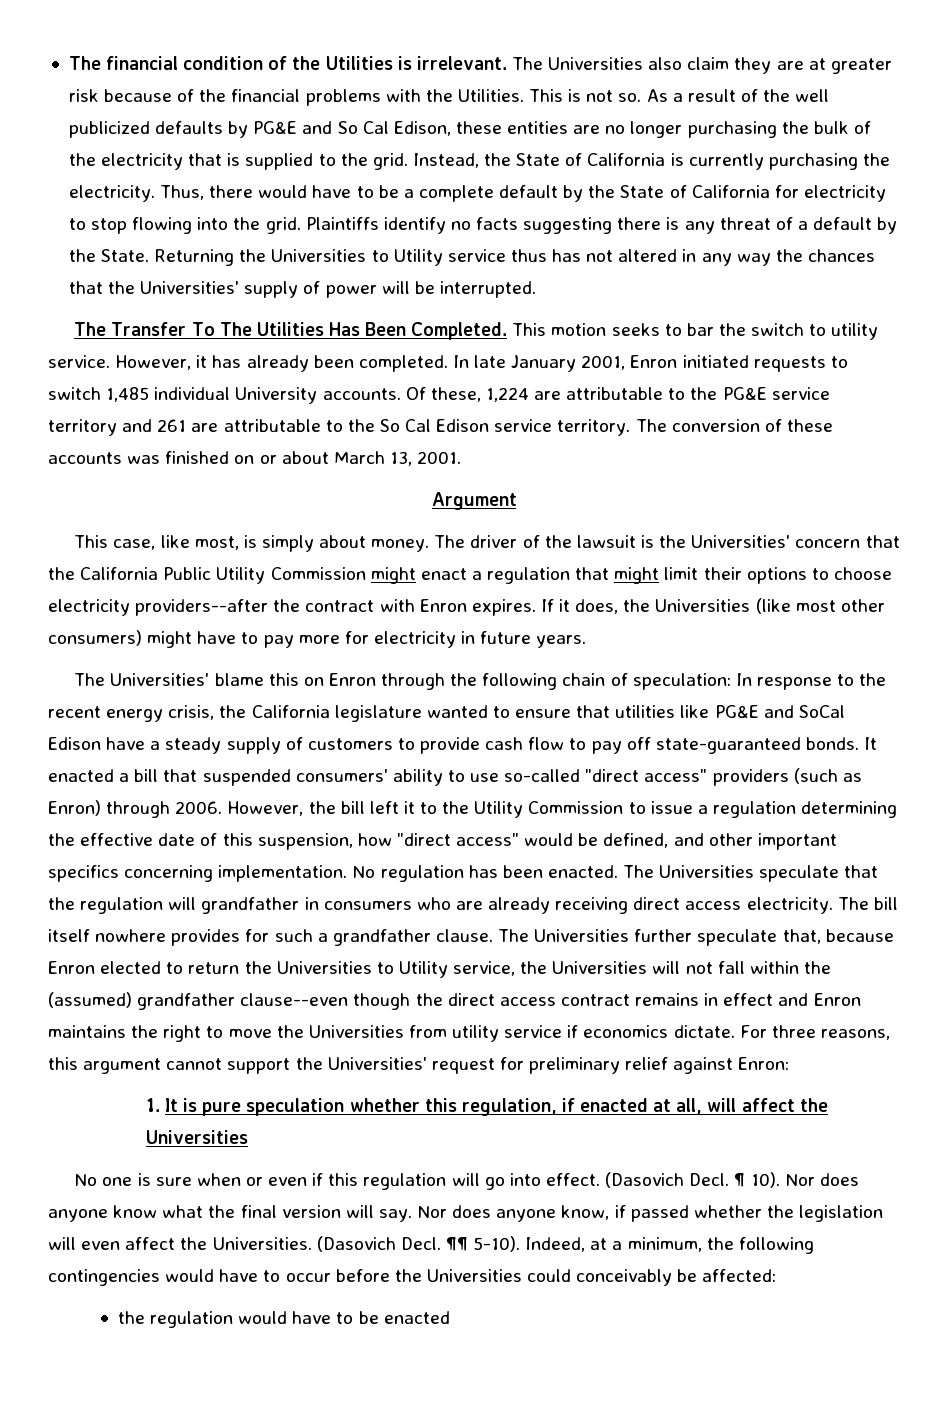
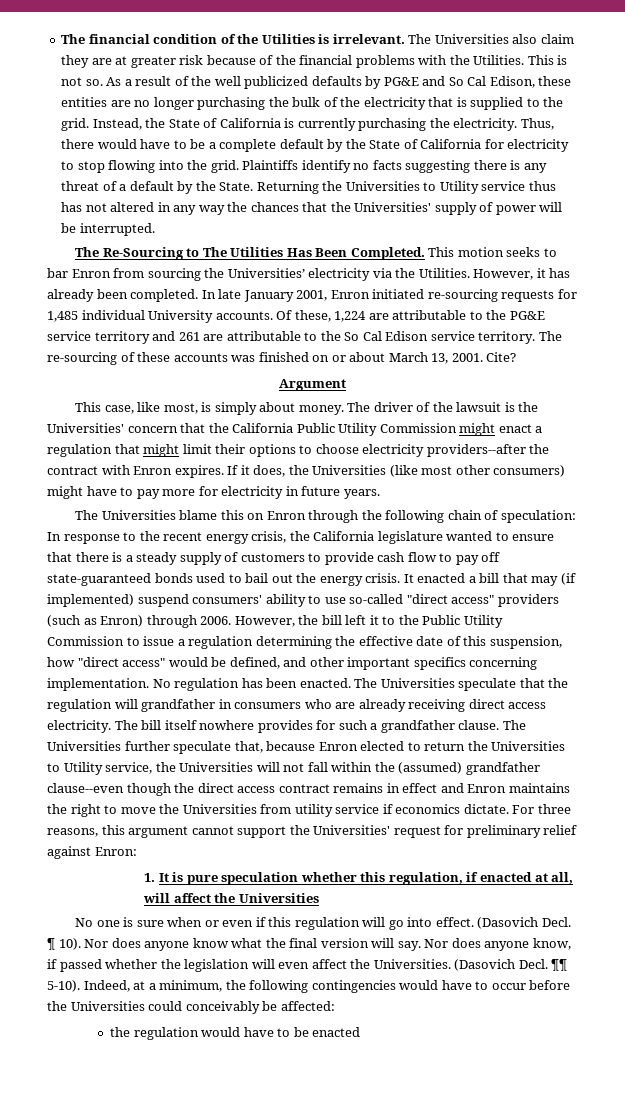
- The Transfer To The Utilities Has Been Completed.
+ The Re-Sourcing to The Utilities Has Been Completed.
- This motion seeks to bar the switch to utility service.
+ This motion seeks to bar Enron from sourcing the Universities’ electricity via the Utilities.
- In late January 2001, Enron initiated requests to switch 1,485 individual University accounts.
+ In late January 2001, Enron initiated re-sourcing requests for 1,485 individual University accounts.
- The conversion of these accounts was finished on or about March 13, 2001.
+ The re-sourcing of these accounts was finished on or about March 13, 2001. Cite?
- The Universities' blame this on Enron through the following chain of speculation: In response to the recent energy crisis, the California legislature wanted to ensure that utilities like PG&E and SoCal Edison have a steady supply of customers to provide cash flow to pay off state-guaranteed bonds.
+ The Universities blame this on Enron through the following chain of speculation: In response to the recent energy crisis, the California legislature wanted to ensure that there is a steady supply of customers to provide cash flow to pay off state-guaranteed bonds used to bail out the energy crisis.
- It enacted a bill that suspended consumers' ability to use so-called "direct access" providers (such as Enron) through 2006.
+ It enacted a bill that may (if implemented) suspend consumers' ability to use so-called "direct access" providers (such as Enron) through 2006.
- However, the bill left it to the Utility Commission to issue a regulation determining the effective date of this suspension, how "direct access" would be defined, and other important specifics concerning implementation.
+ However, the bill left it to the Public Utility Commission to issue a regulation determining the effective date of this suspension, how "direct access" would be defined, and other important specifics concerning implementation.

